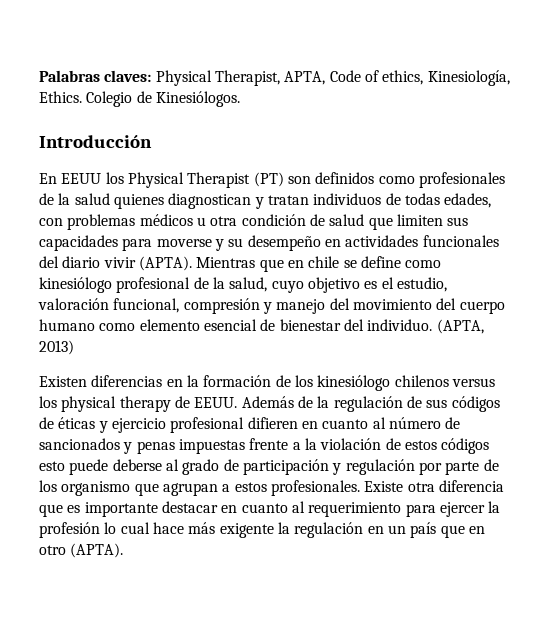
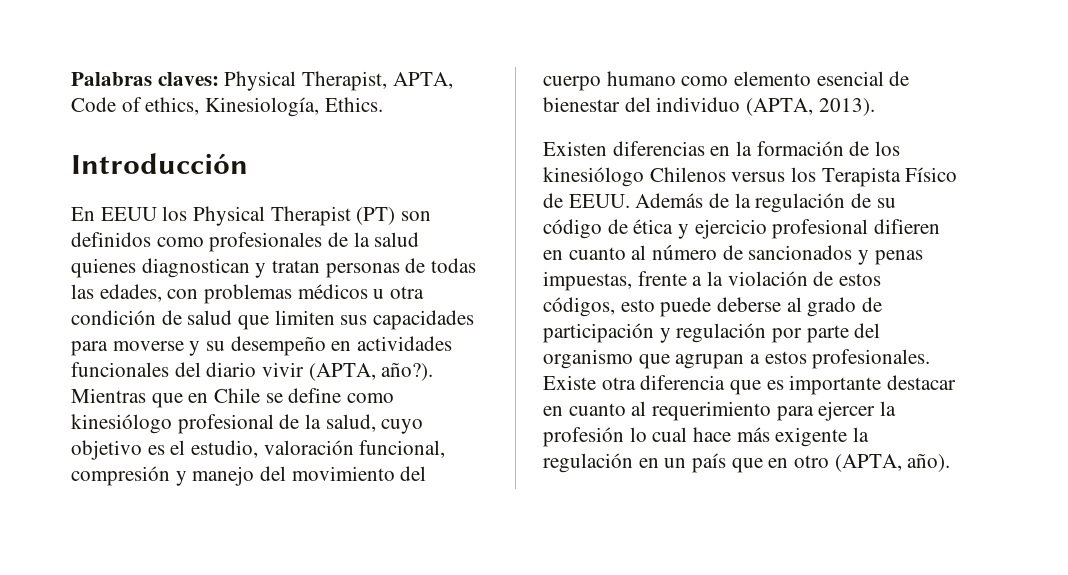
- Colegio de Kinesiólogos.
- En EEUU los Physical Therapist (PT) son definidos como profesionales de la salud quienes diagnostican y tratan individuos de todas edades, con problemas médicos u otra condición de salud que limiten sus capacidades para moverse y su desempeño en actividades funcionales del diario vivir (APTA).
+ En EEUU los Physical Therapist (PT) son definidos como profesionales de la salud quienes diagnostican y tratan personas de todas las edades, con problemas médicos u otra condición de salud que limiten sus capacidades para moverse y su desempeño en actividades funcionales del diario vivir (APTA, año?).
- Mientras que en chile se define como kinesiólogo profesional de la salud, cuyo objetivo es el estudio, valoración funcional, compresión y manejo del movimiento del cuerpo humano como elemento esencial de bienestar del individuo. (APTA, 2013)
+ Mientras que en Chile se define como kinesiólogo profesional de la salud, cuyo objetivo es el estudio, valoración funcional, compresión y manejo del movimiento del cuerpo humano como elemento esencial de bienestar del individuo (APTA, 2013).
- Existen diferencias en la formación de los kinesiólogo chilenos versus los physical therapy de EEUU.
+ Existen diferencias en la formación de los kinesiólogo Chilenos versus los Terapista Físico de EEUU.
- Además de la regulación de sus códigos de éticas y ejercicio profesional difieren en cuanto al número de sancionados y penas impuestas frente a la violación de estos códigos esto puede deberse al grado de participación y regulación por parte de los organismo que agrupan a estos profesionales.
+ Además de la regulación de su código de ética y ejercicio profesional difieren en cuanto al número de sancionados y penas impuestas, frente a la violación de estos códigos, esto puede deberse al grado de participación y regulación por parte del organismo que agrupan a estos profesionales.
- Existe otra diferencia que es importante destacar en cuanto al requerimiento para ejercer la profesión lo cual hace más exigente la regulación en un país que en otro (APTA).
+ Existe otra diferencia que es importante destacar en cuanto al requerimiento para ejercer la profesión lo cual hace más exigente la regulación en un país que en otro (APTA, año).

